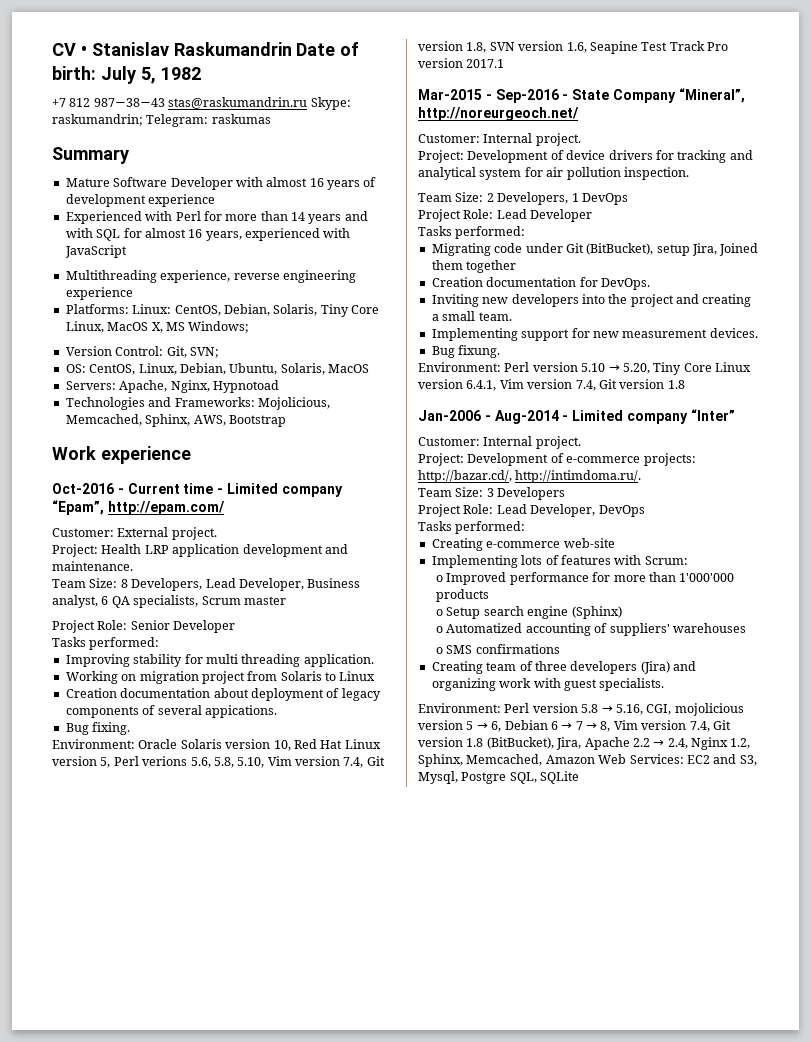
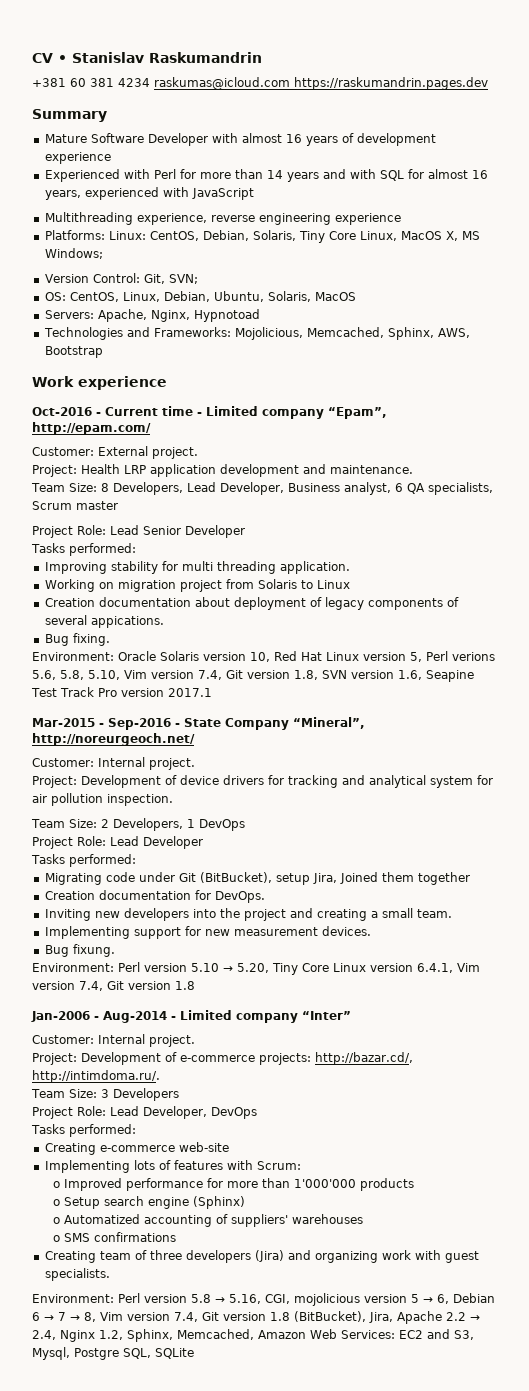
- CV • Stanislav Raskumandrin Date of birth: July 5, 1982
- +7 812 987−38−43 stas@raskumandrin.ru Skype: raskumandrin; Telegram: raskumas
+ CV • Stanislav Raskumandrin
+ +381 60 381 4234 raskumas@icloud.com https://raskumandrin.pages.dev
- Project Role: Senior Developer
+ Project Role: Lead Senior Developer

